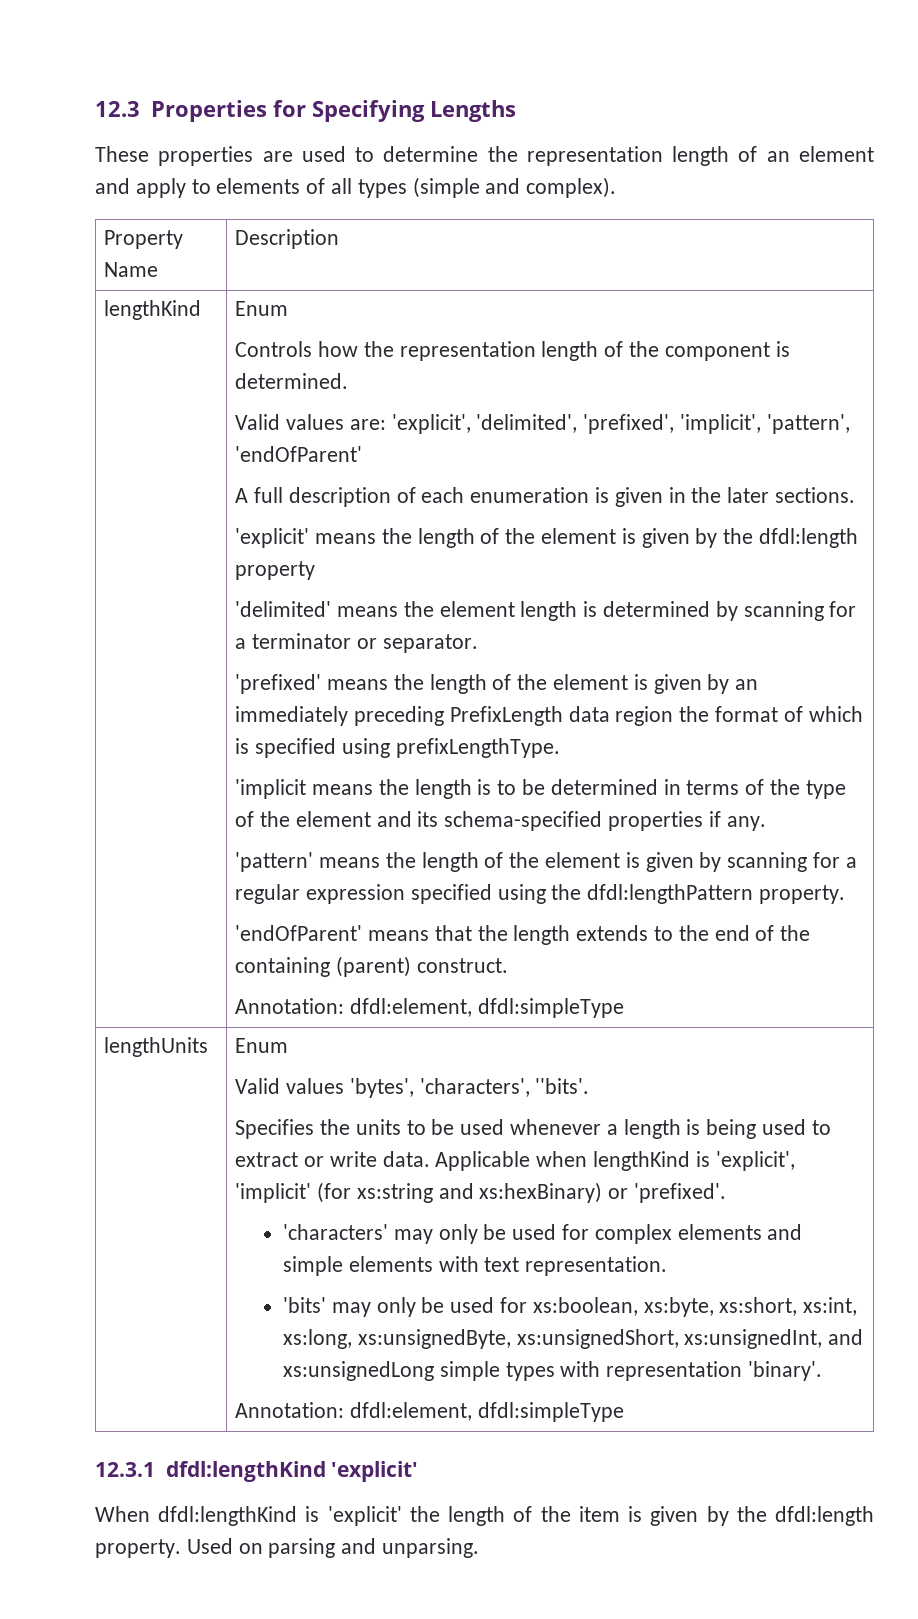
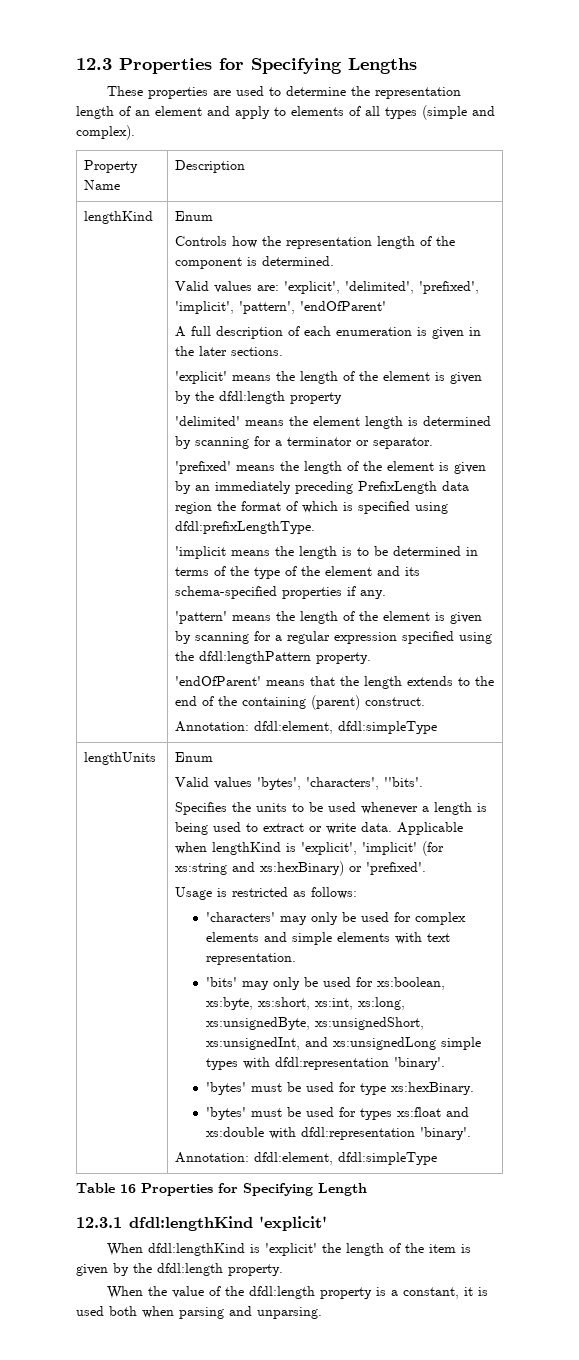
- 'prefixed' means the length of the element is given by an immediately preceding PrefixLength data region the format of which is specified using prefixLengthType.
+ 'prefixed' means the length of the element is given by an immediately preceding PrefixLength data region the format of which is specified using dfdl:prefixLengthType.
+ Usage is restricted as follows:
- 'bits' may only be used for xs:boolean, xs:byte, xs:short, xs:int, xs:long, xs:unsignedByte, xs:unsignedShort, xs:unsignedInt, and xs:unsignedLong simple types with representation 'binary'.
+ 'bits' may only be used for xs:boolean, xs:byte, xs:short, xs:int, xs:long, xs:unsignedByte, xs:unsignedShort, xs:unsignedInt, and xs:unsignedLong simple types with dfdl:representation 'binary'.
+ 'bytes' must be used for type xs:hexBinary.
+ 'bytes' must be used for types xs:float and xs:double with dfdl:representation 'binary'.
  Annotation: dfdl:element, dfdl:simpleType
+ Table 16 Properties for Specifying Length
- When dfdl:lengthKind is 'explicit' the length of the item is given by the dfdl:length property. Used on parsing and unparsing.
+ When dfdl:lengthKind is 'explicit' the length of the item is given by the dfdl:length property.
+ When the value of the dfdl:length property is a constant, it is used both when parsing and unparsing.

